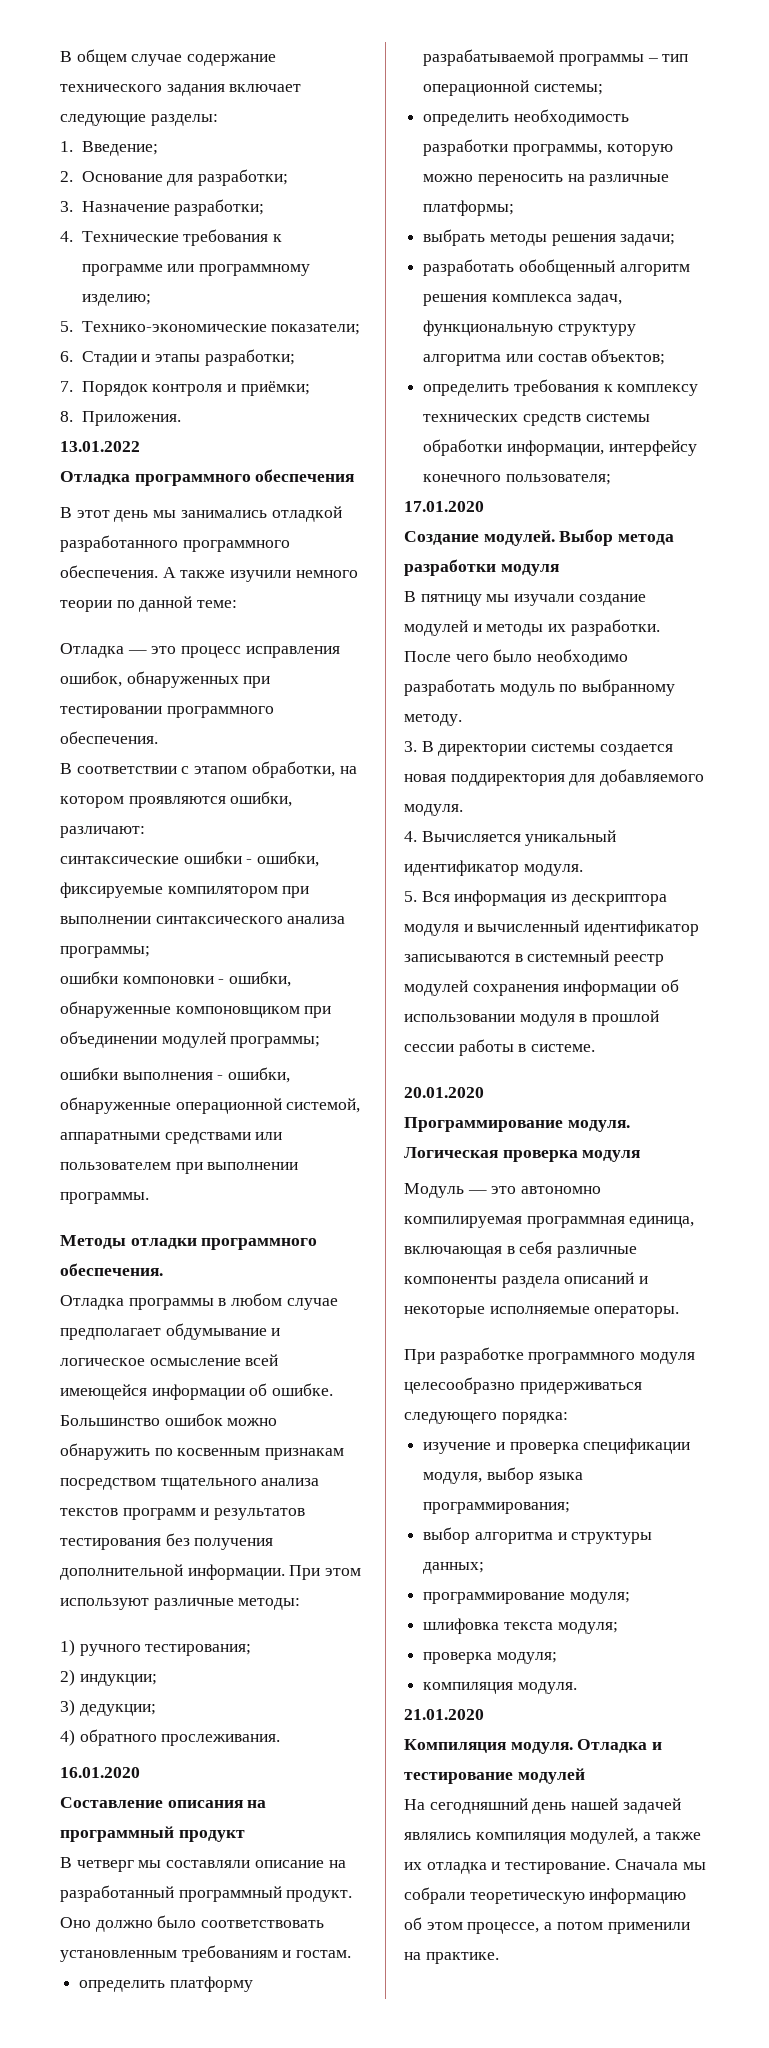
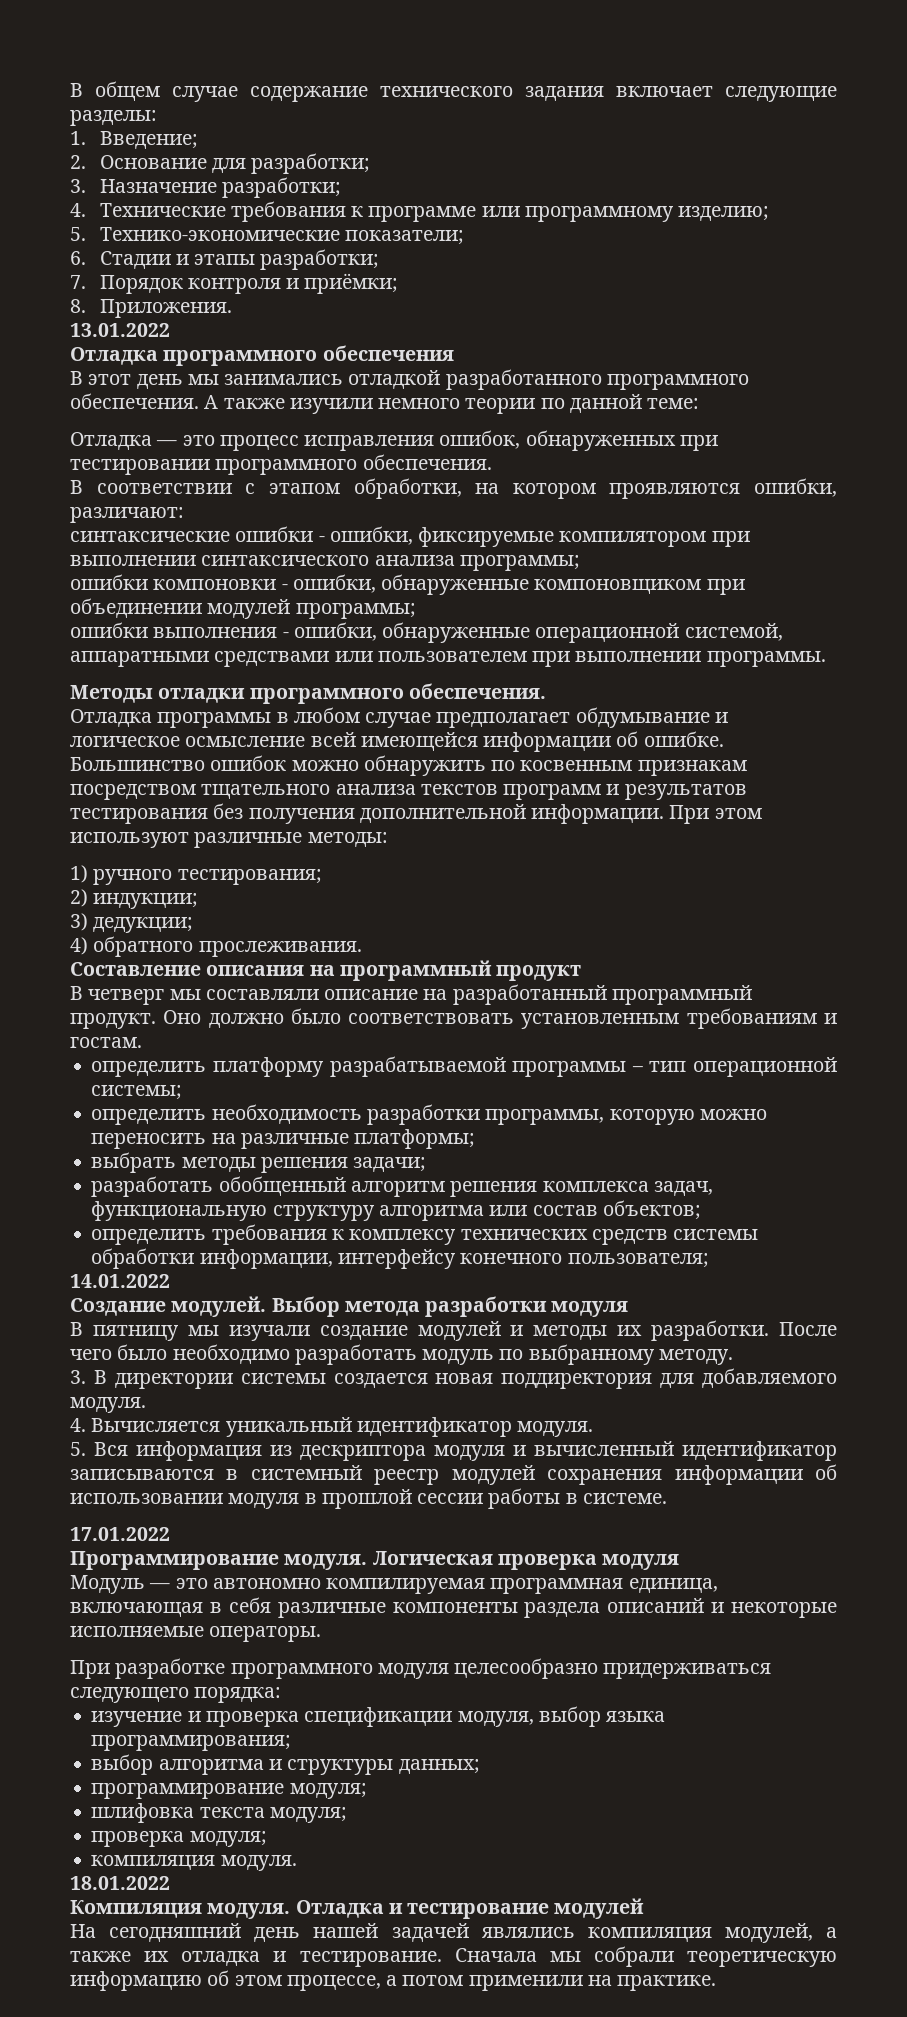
- 16.01.2020
- 17.01.2020
+ 14.01.2022
- 20.01.2020
+ 17.01.2022
- 21.01.2020
+ 18.01.2022

